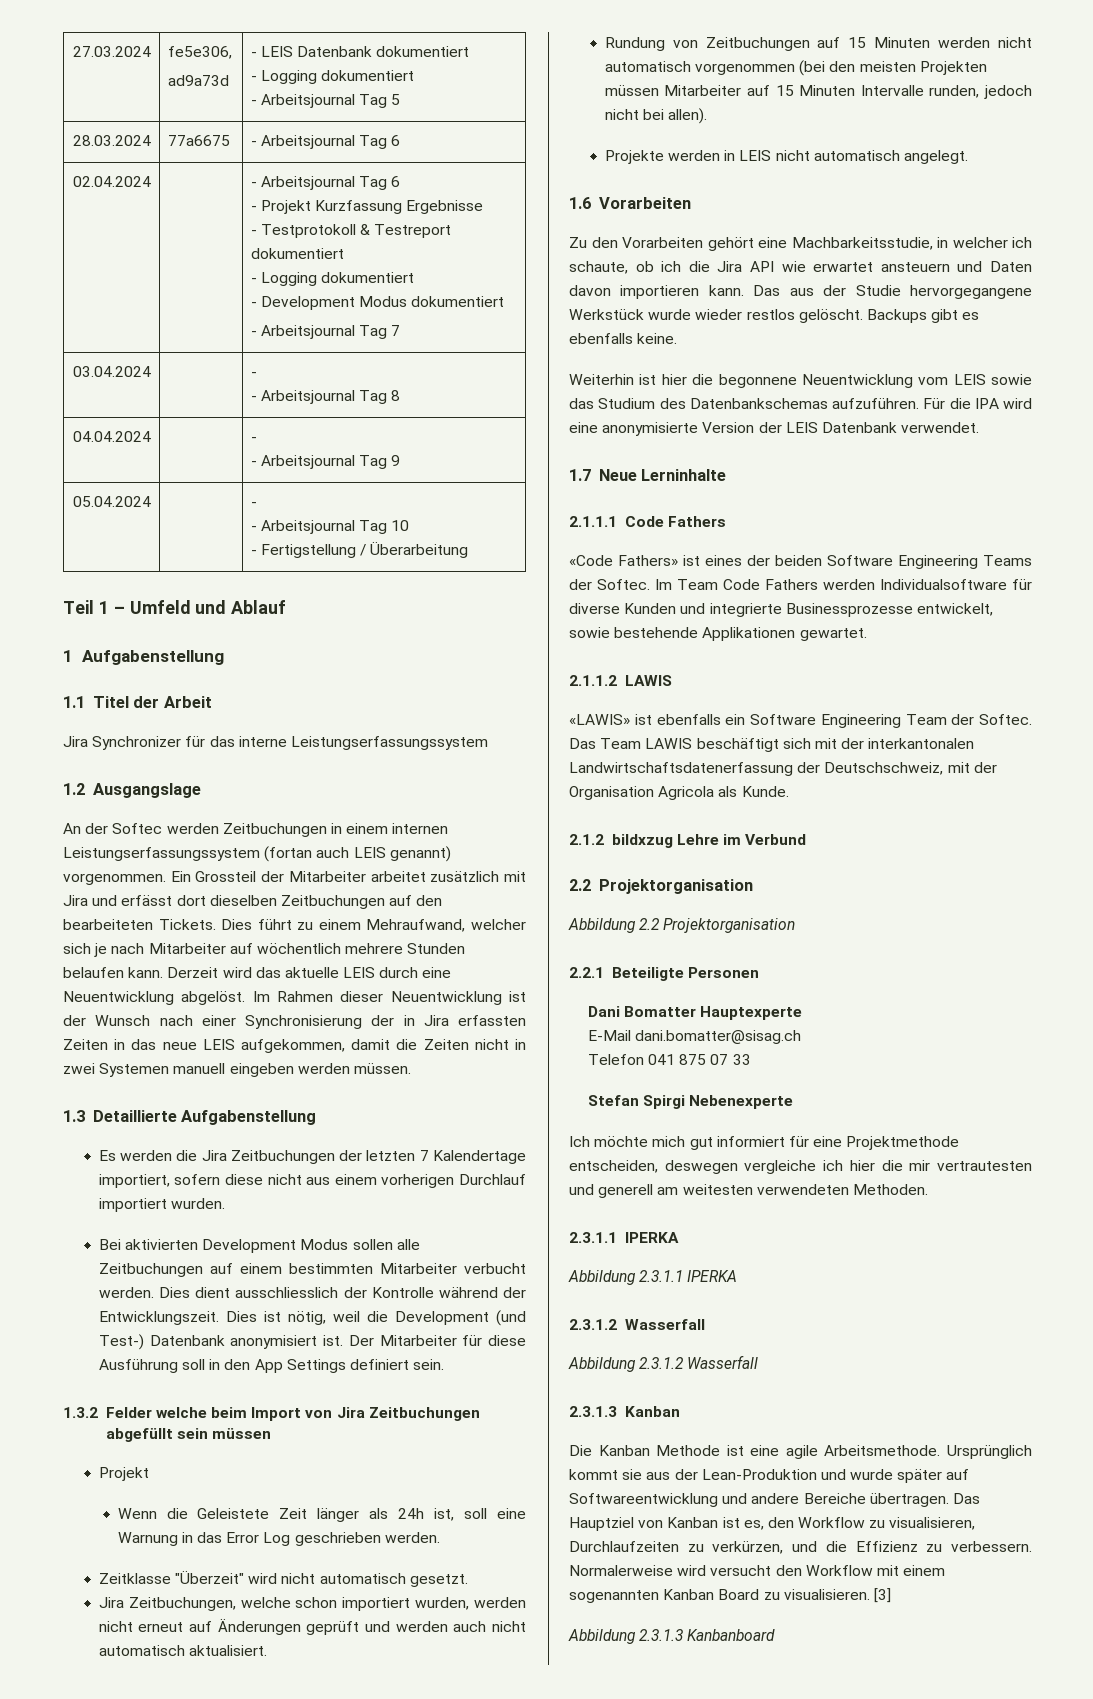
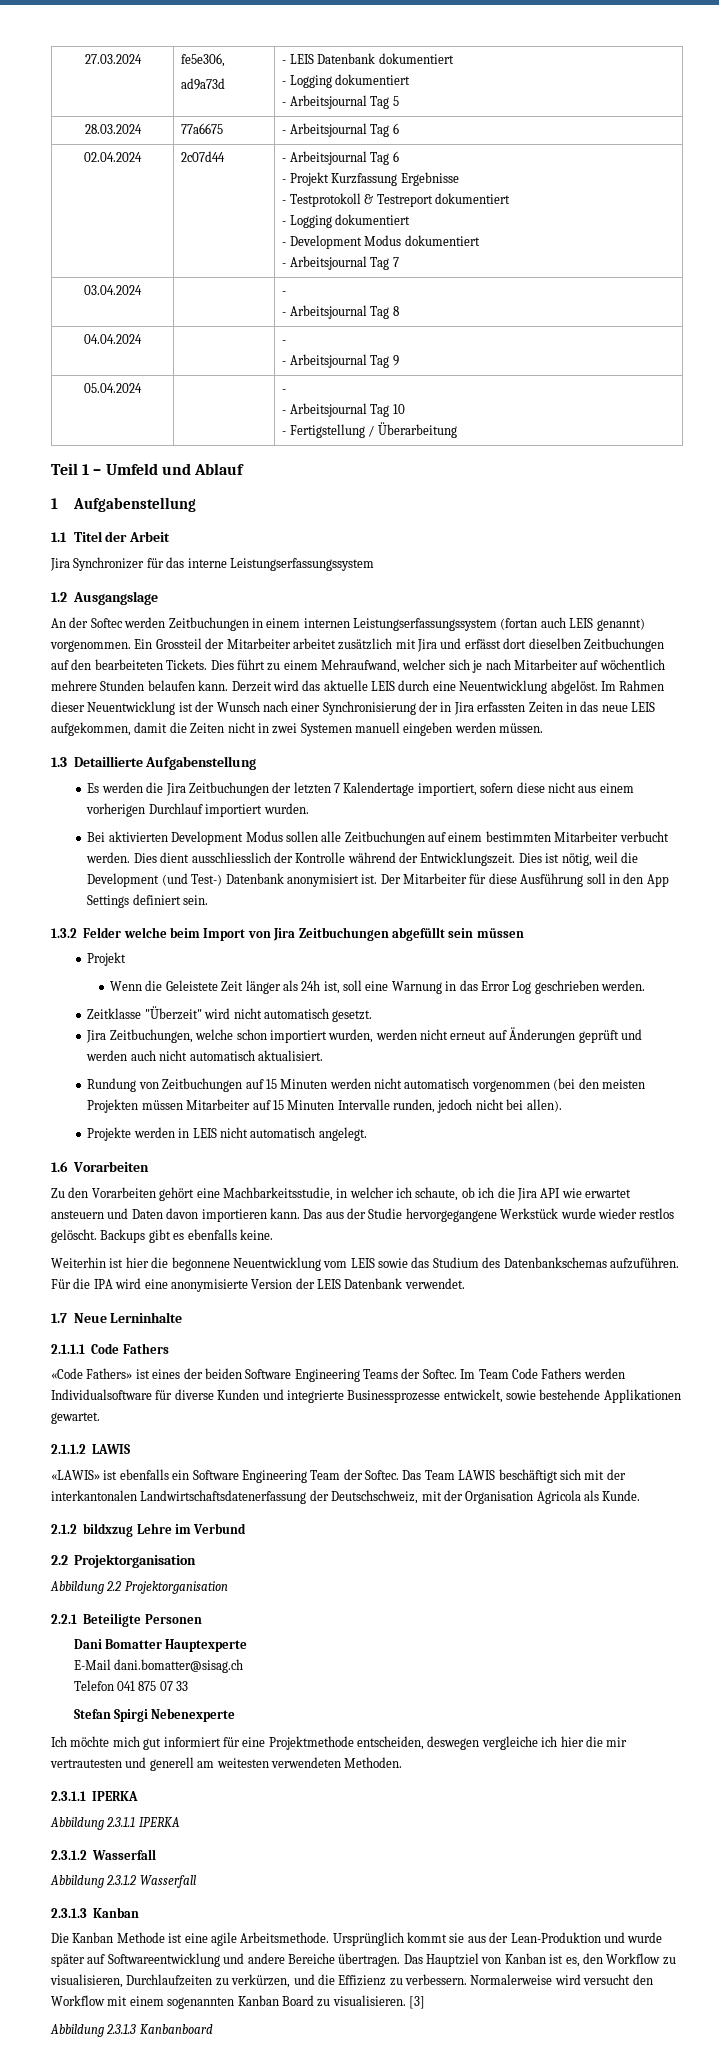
- 02.04.2024 | | - Arbeitsjournal Tag 6
+ 02.04.2024 | 2c07d44 | - Arbeitsjournal Tag 6

